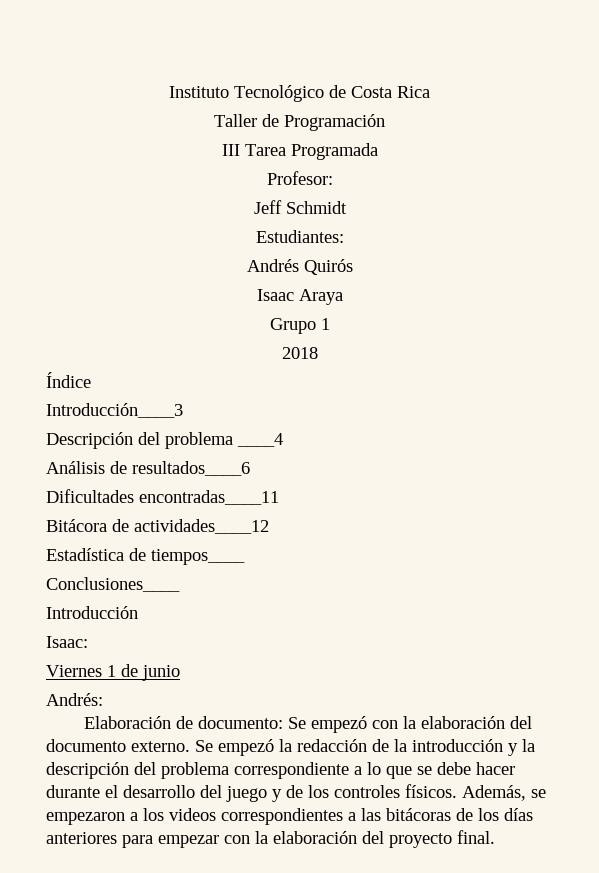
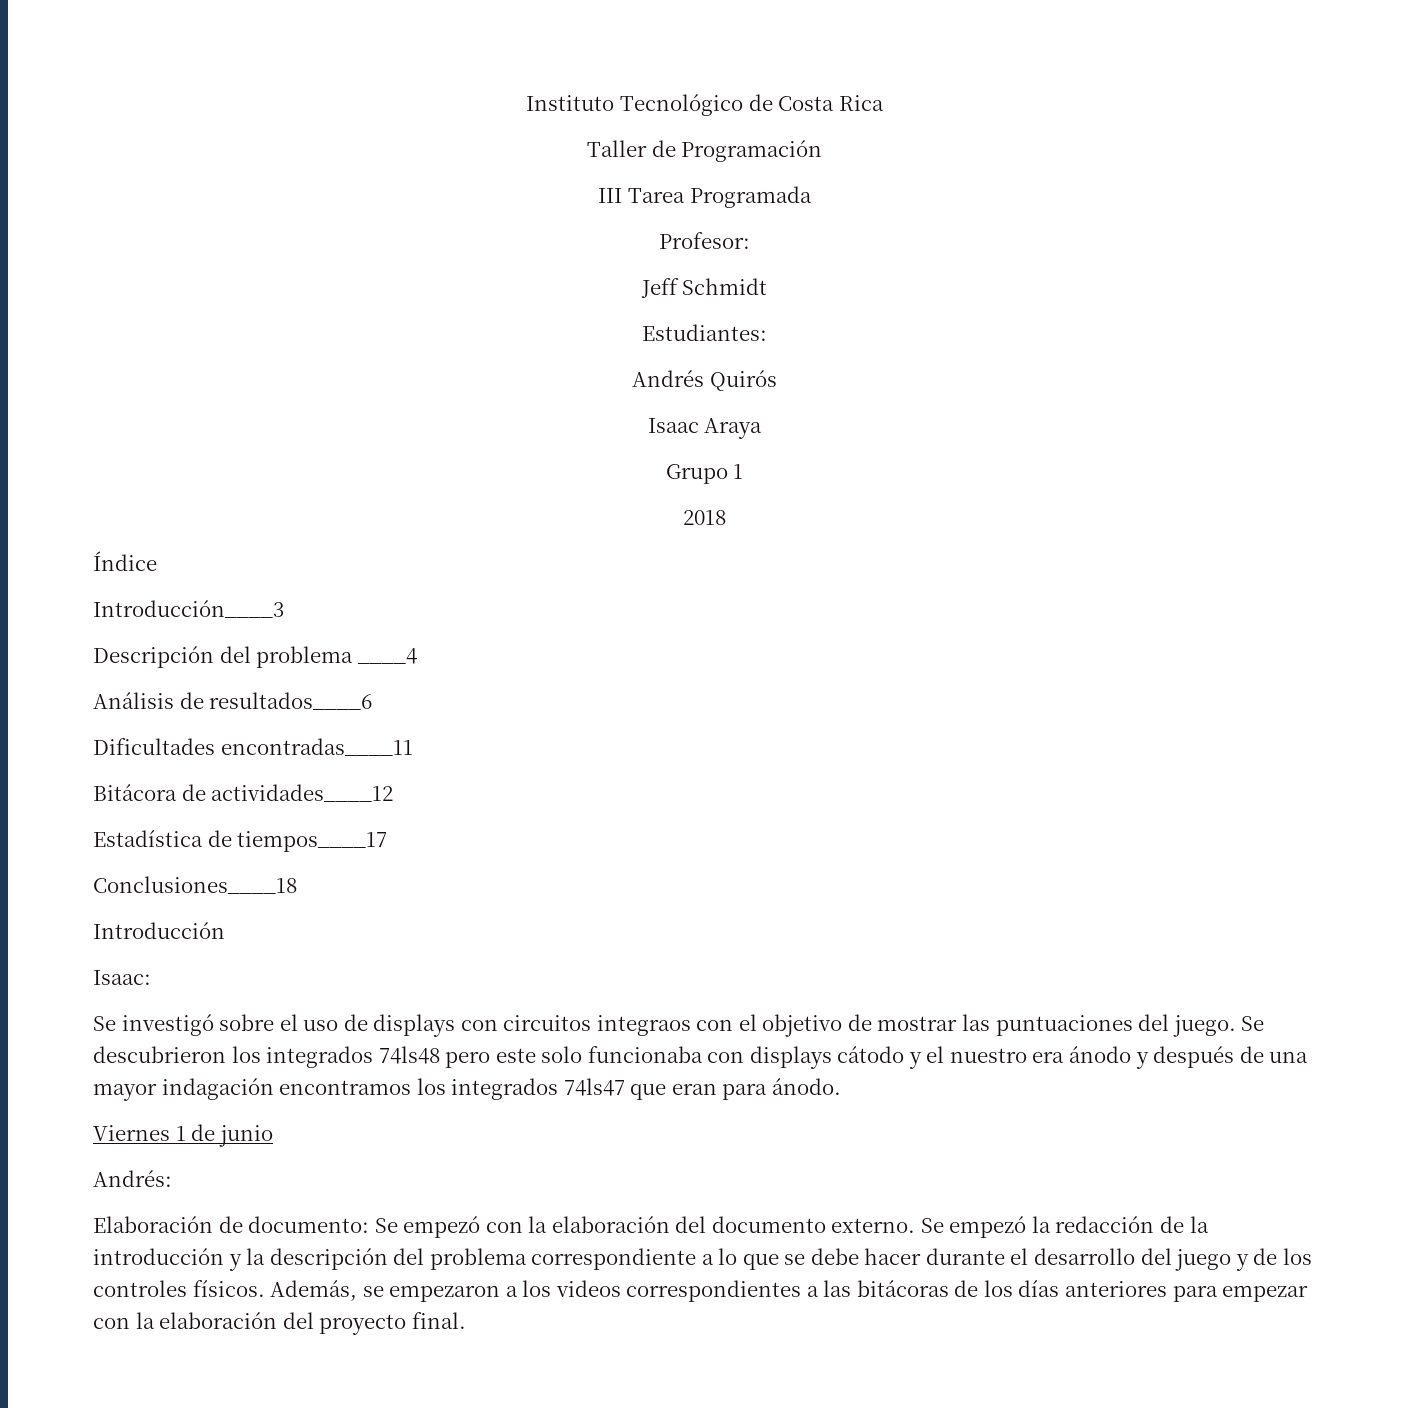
- Estadística de tiempos____
- Conclusiones____
+ Estadística de tiempos____17
+ Conclusiones____18
+ Se investigó sobre el uso de displays con circuitos integraos con el objetivo de mostrar las puntuaciones del juego. Se descubrieron los integrados 74ls48 pero este solo funcionaba con displays cátodo y el nuestro era ánodo y después de una mayor indagación encontramos los integrados 74ls47 que eran para ánodo.

